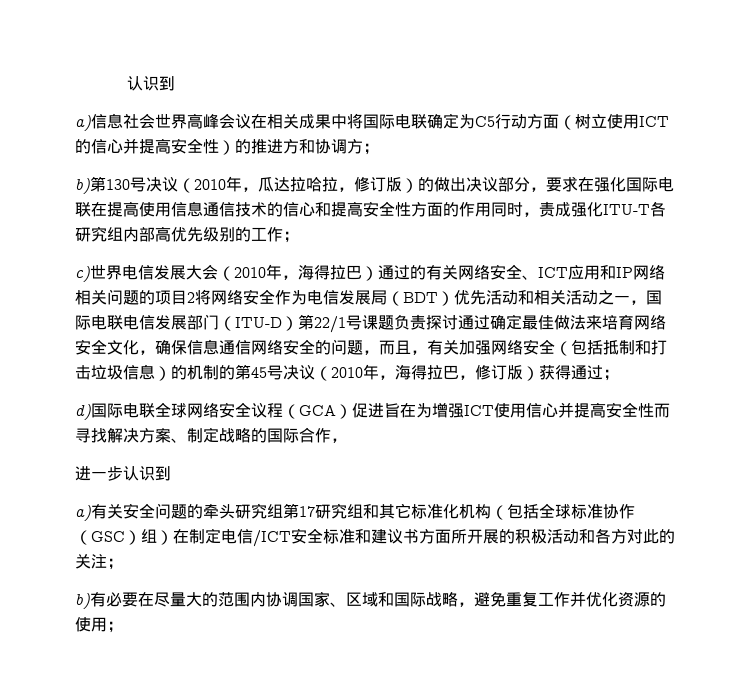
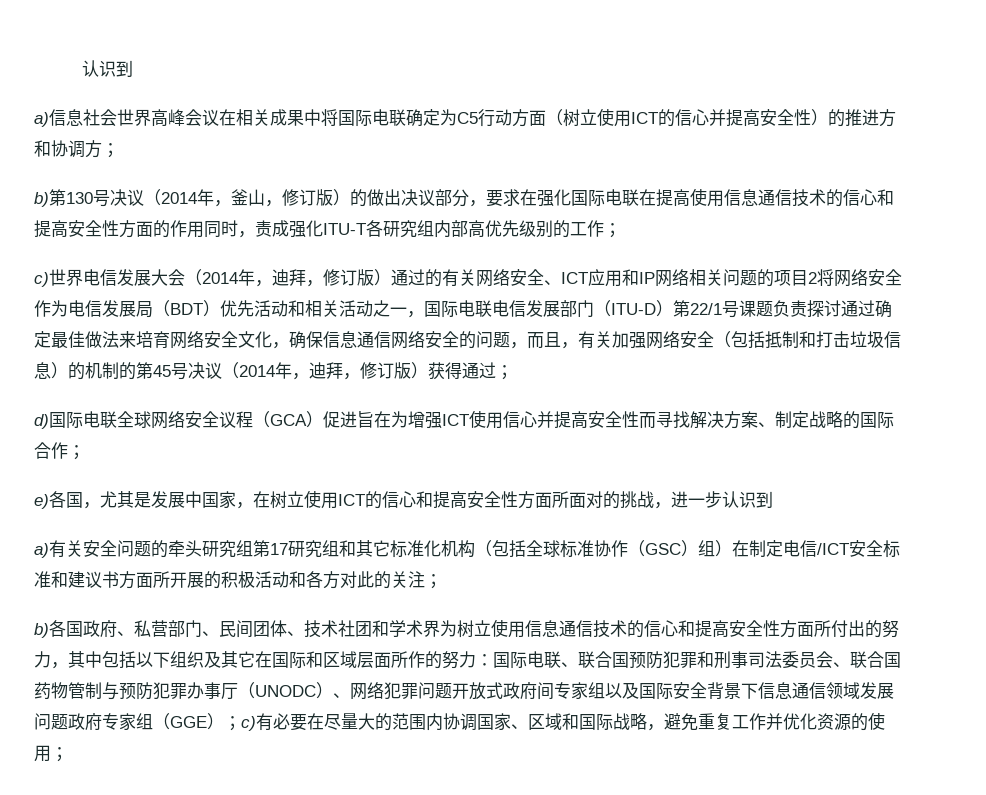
- b)第130号决议（2010年，瓜达拉哈拉，修订版）的做出决议部分，要求在强化国际电联在提高使用信息通信技术的信心和提高安全性方面的作用同时，责成强化ITU-T各研究组内部高优先级别的工作；
+ b)第130号决议（2014年，釜山，修订版）的做出决议部分，要求在强化国际电联在提高使用信息通信技术的信心和提高安全性方面的作用同时，责成强化ITU-T各研究组内部高优先级别的工作；
- c)世界电信发展大会（2010年，海得拉巴）通过的有关网络安全、ICT应用和IP网络相关问题的项目2将网络安全作为电信发展局（BDT）优先活动和相关活动之一，国际电联电信发展部门（ITU-D）第22/1号课题负责探讨通过确定最佳做法来培育网络安全文化，确保信息通信网络安全的问题，而且，有关加强网络安全（包括抵制和打击垃圾信息）的机制的第45号决议（2010年，海得拉巴，修订版）获得通过；
+ c)世界电信发展大会（2014年，迪拜，修订版）通过的有关网络安全、ICT应用和IP网络相关问题的项目2将网络安全作为电信发展局（BDT）优先活动和相关活动之一，国际电联电信发展部门（ITU-D）第22/1号课题负责探讨通过确定最佳做法来培育网络安全文化，确保信息通信网络安全的问题，而且，有关加强网络安全（包括抵制和打击垃圾信息）的机制的第45号决议（2014年，迪拜，修订版）获得通过；
- d)国际电联全球网络安全议程（GCA）促进旨在为增强ICT使用信心并提高安全性而寻找解决方案、制定战略的国际合作，
- 进一步认识到
+ d)国际电联全球网络安全议程（GCA）促进旨在为增强ICT使用信心并提高安全性而寻找解决方案、制定战略的国际合作；
+ e)各国，尤其是发展中国家，在树立使用ICT的信心和提高安全性方面所面对的挑战，进一步认识到
- b)有必要在尽量大的范围内协调国家、区域和国际战略，避免重复工作并优化资源的使用；
+ b)各国政府、私营部门、民间团体、技术社团和学术界为树立使用信息通信技术的信心和提高安全性方面所付出的努力，其中包括以下组织及其它在国际和区域层面所作的努力：国际电联、联合国预防犯罪和刑事司法委员会、联合国药物管制与预防犯罪办事厅（UNODC）、网络犯罪问题开放式政府间专家组以及国际安全背景下信息通信领域发展问题政府专家组（GGE）；c)有必要在尽量大的范围内协调国家、区域和国际战略，避免重复工作并优化资源的使用；

